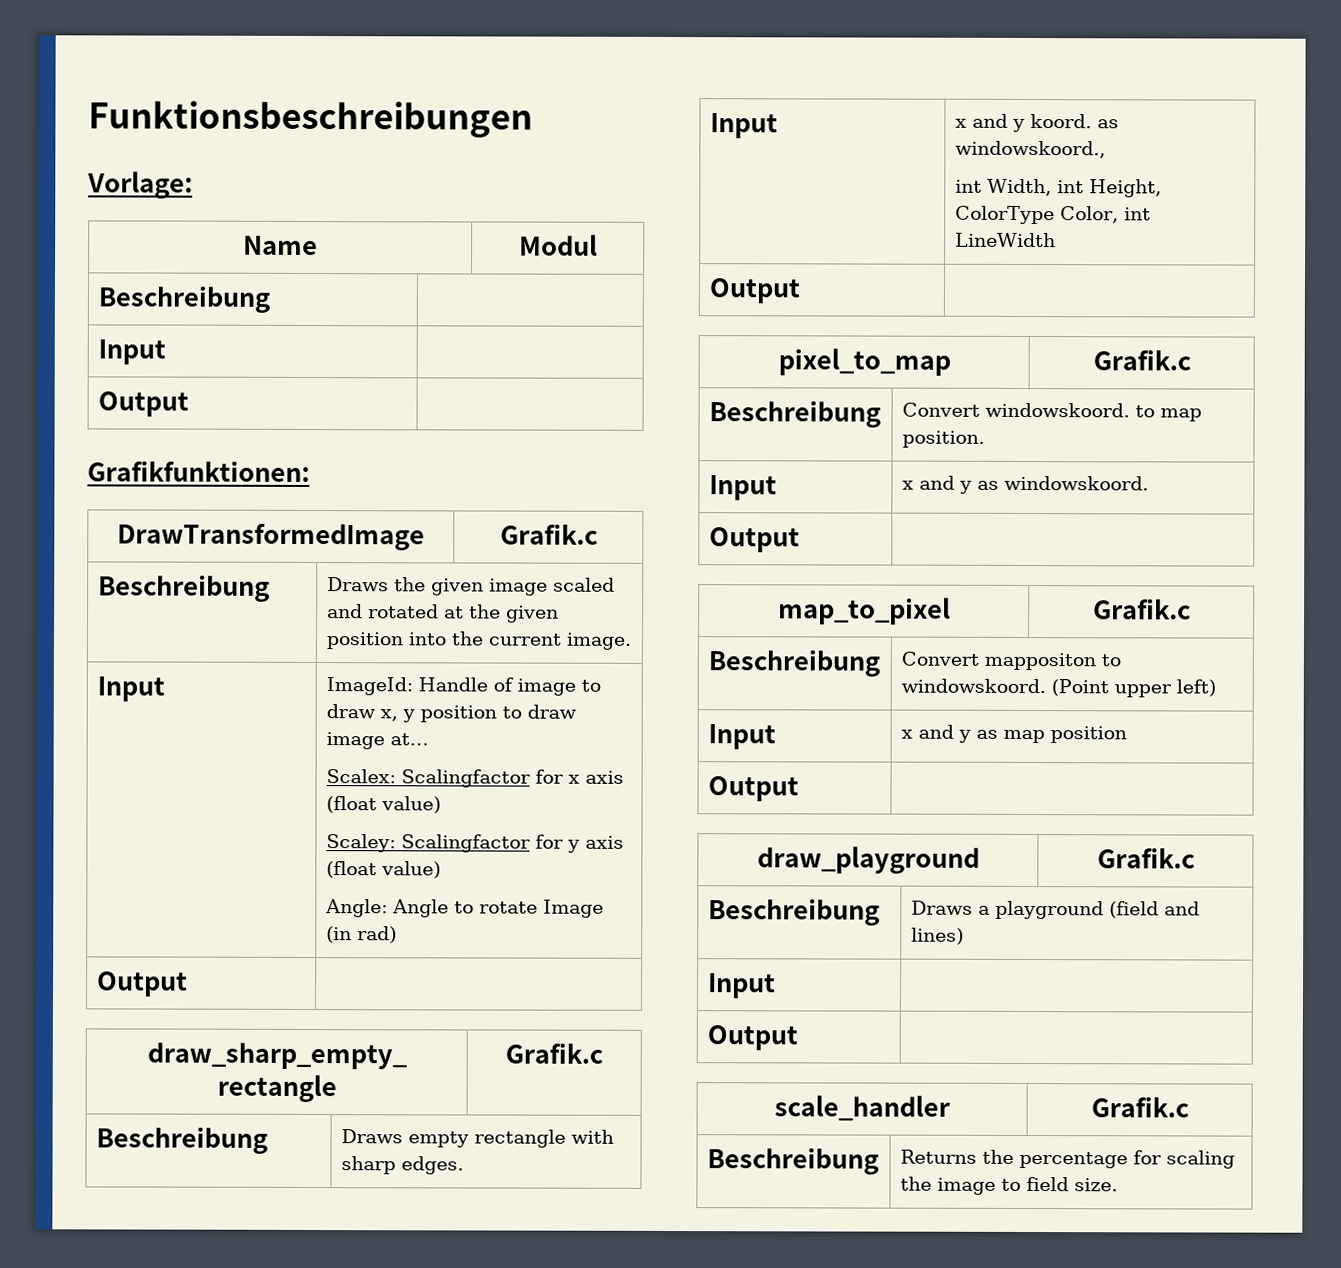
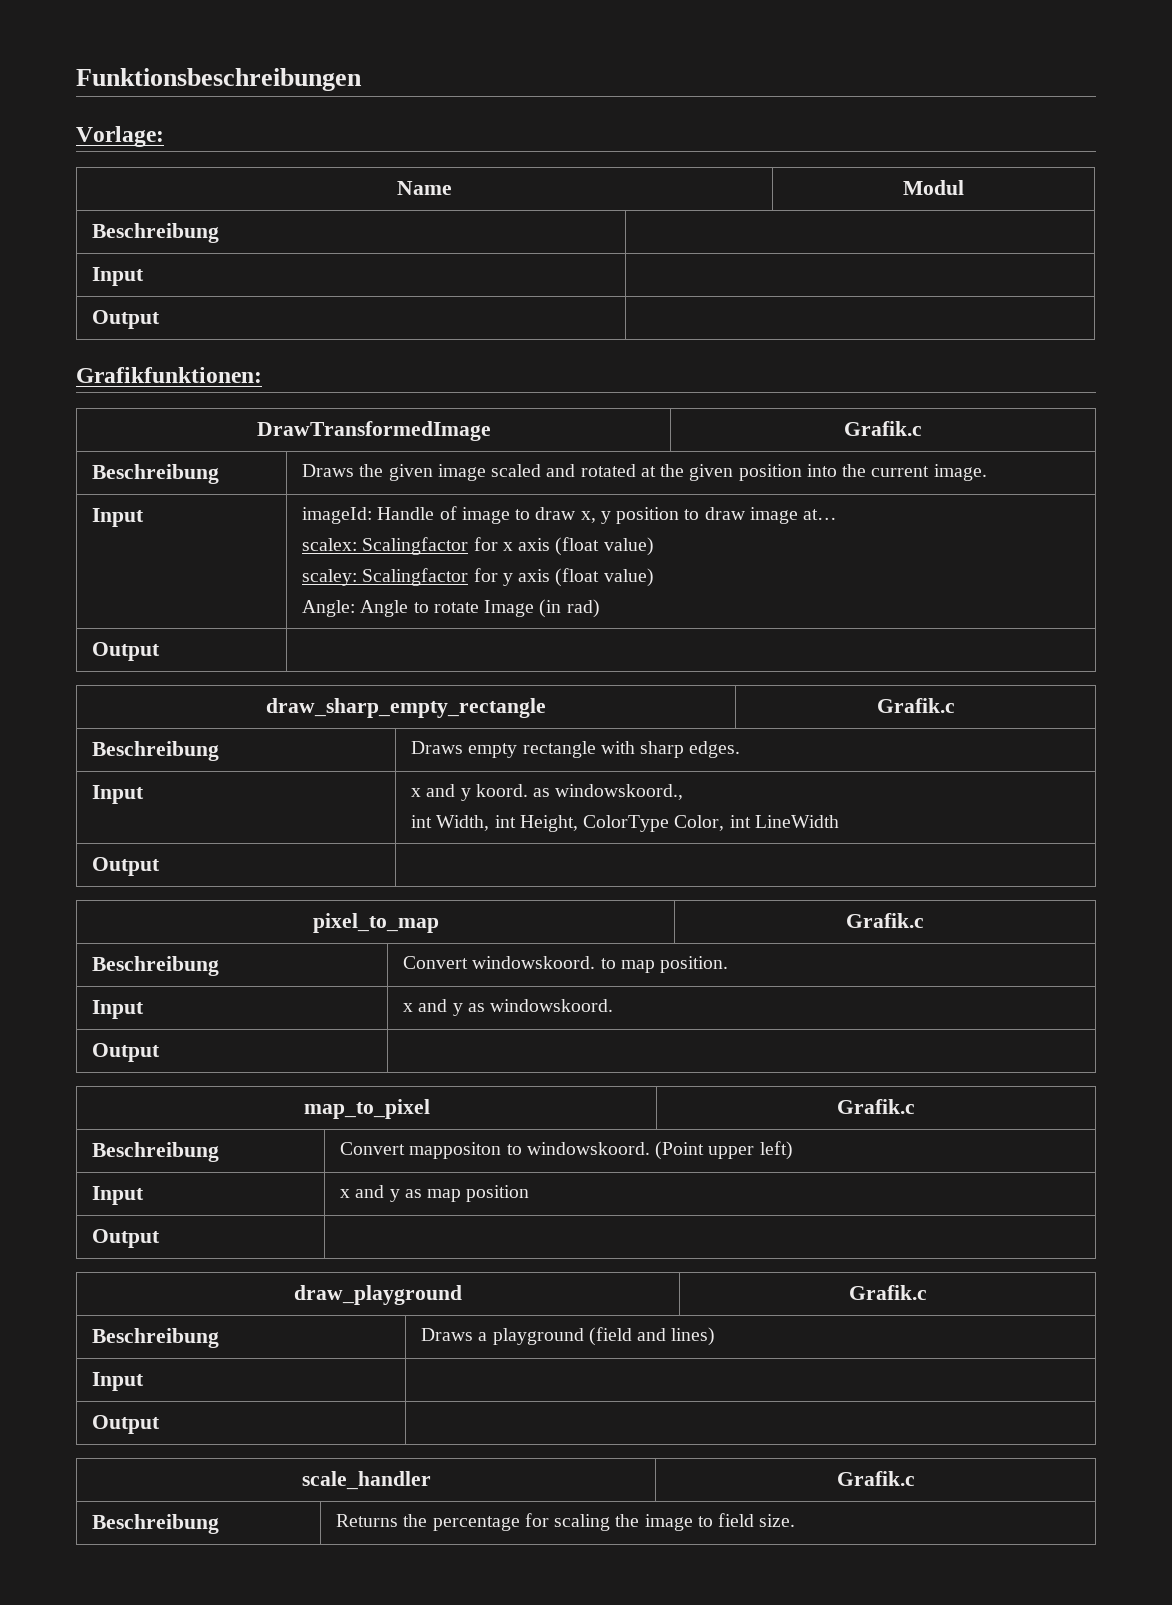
- Input | ImageId: Handle of image to draw x, y position to draw image at…
- Scalex: Scalingfactor for x axis (float value)
- Scaley: Scalingfactor for y axis (float value)
+ Input | imageId: Handle of image to draw x, y position to draw image at…
+ scalex: Scalingfactor for x axis (float value)
+ scaley: Scalingfactor for y axis (float value)

